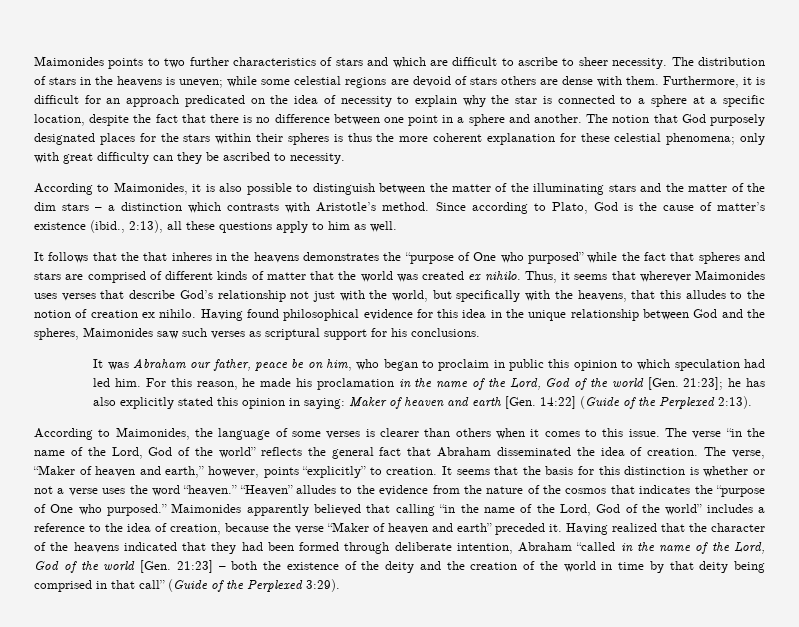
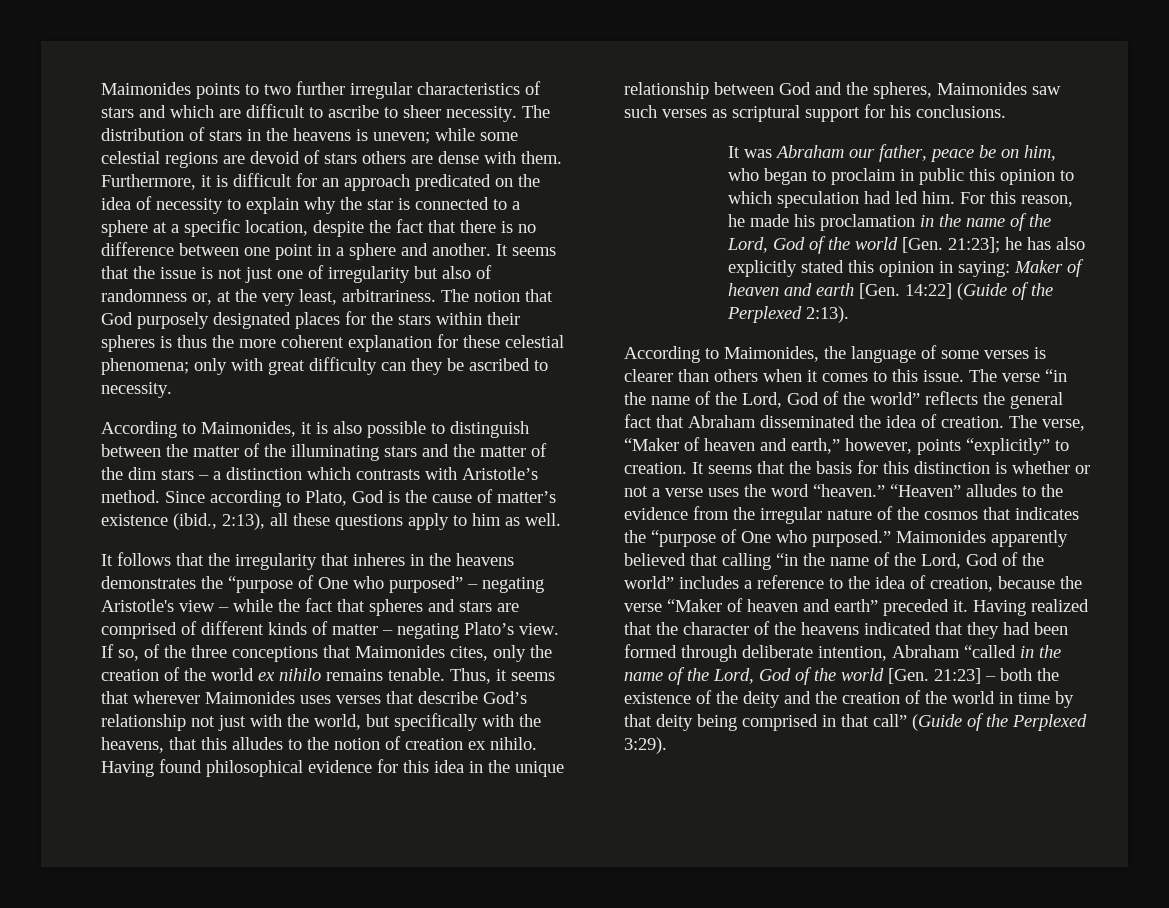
- Maimonides points to two further characteristics of stars and which are difficult to ascribe to sheer necessity.
+ Maimonides points to two further irregular characteristics of stars and which are difficult to ascribe to sheer necessity.
+ It seems that the issue is not just one of irregularity but also of randomness or, at the very least, arbitrariness.
- It follows that the that inheres in the heavens demonstrates the “purpose of One who purposed” while the fact that spheres and stars are comprised of different kinds of matter that the world was created ex nihilo.
+ It follows that the irregularity that inheres in the heavens demonstrates the “purpose of One who purposed” – negating Aristotle's view – while the fact that spheres and stars are comprised of different kinds of matter – negating Plato’s view. If so, of the three conceptions that Maimonides cites, only the creation of the world ex nihilo remains tenable.
- “Heaven” alludes to the evidence from the nature of the cosmos that indicates the “purpose of One who purposed.”
+ “Heaven” alludes to the evidence from the irregular nature of the cosmos that indicates the “purpose of One who purposed.”

